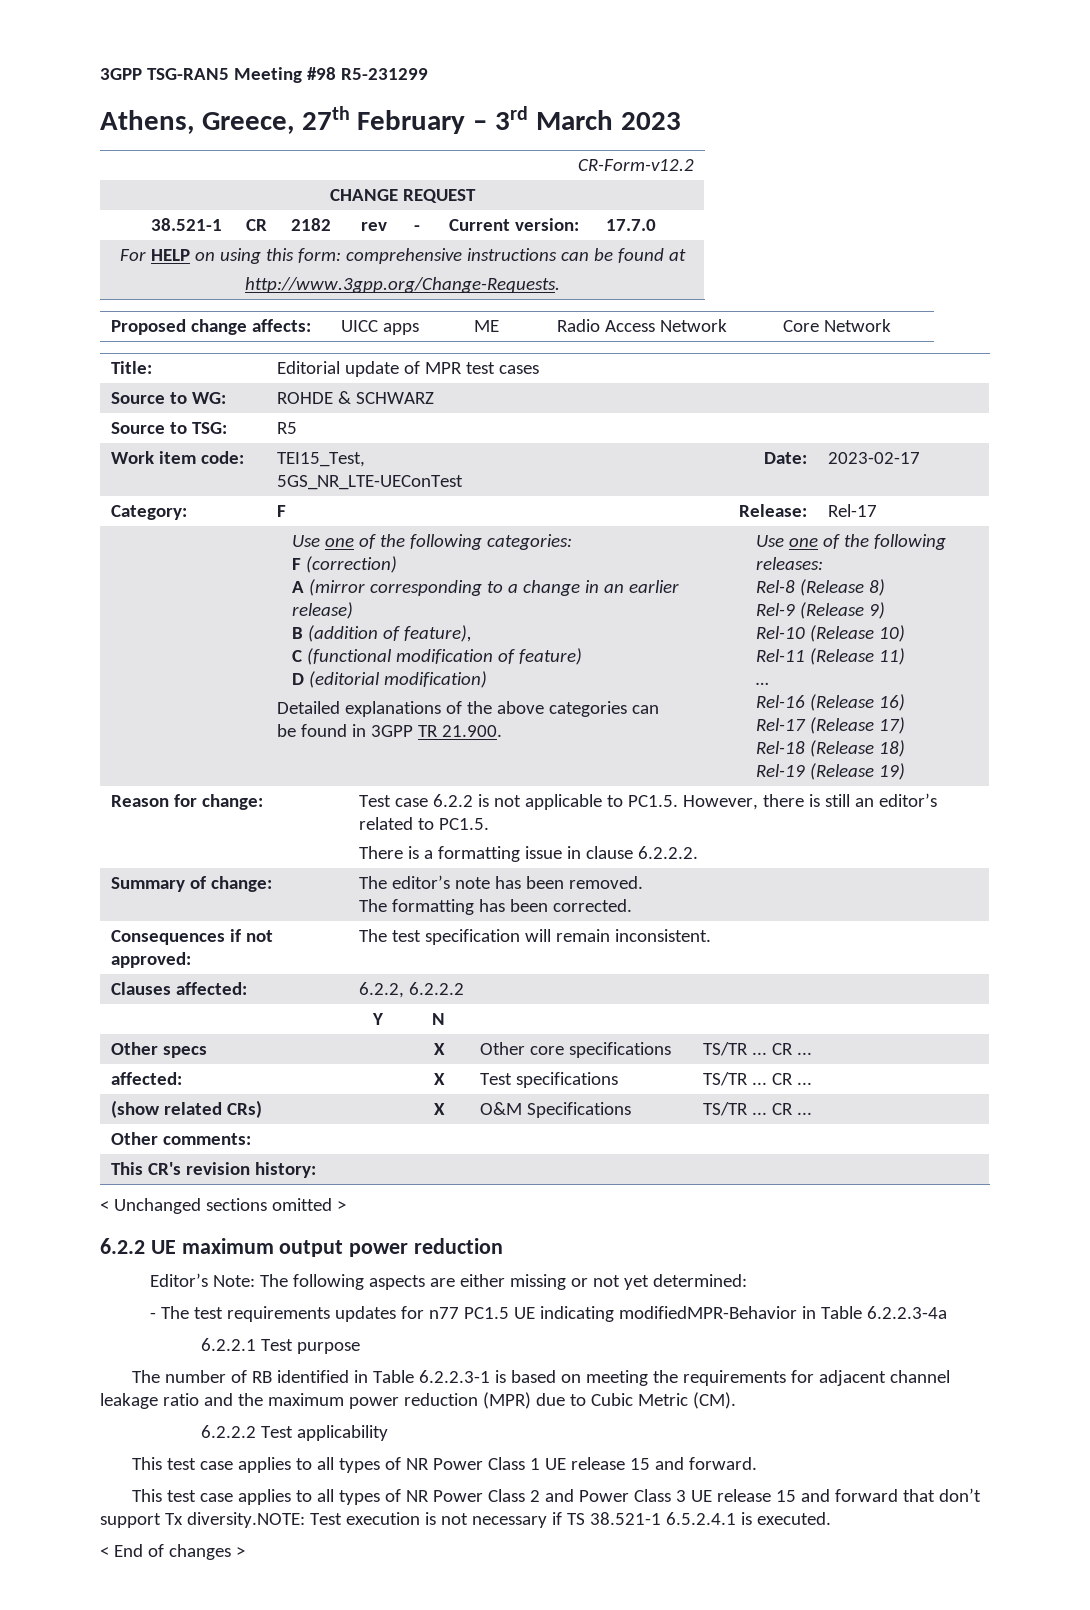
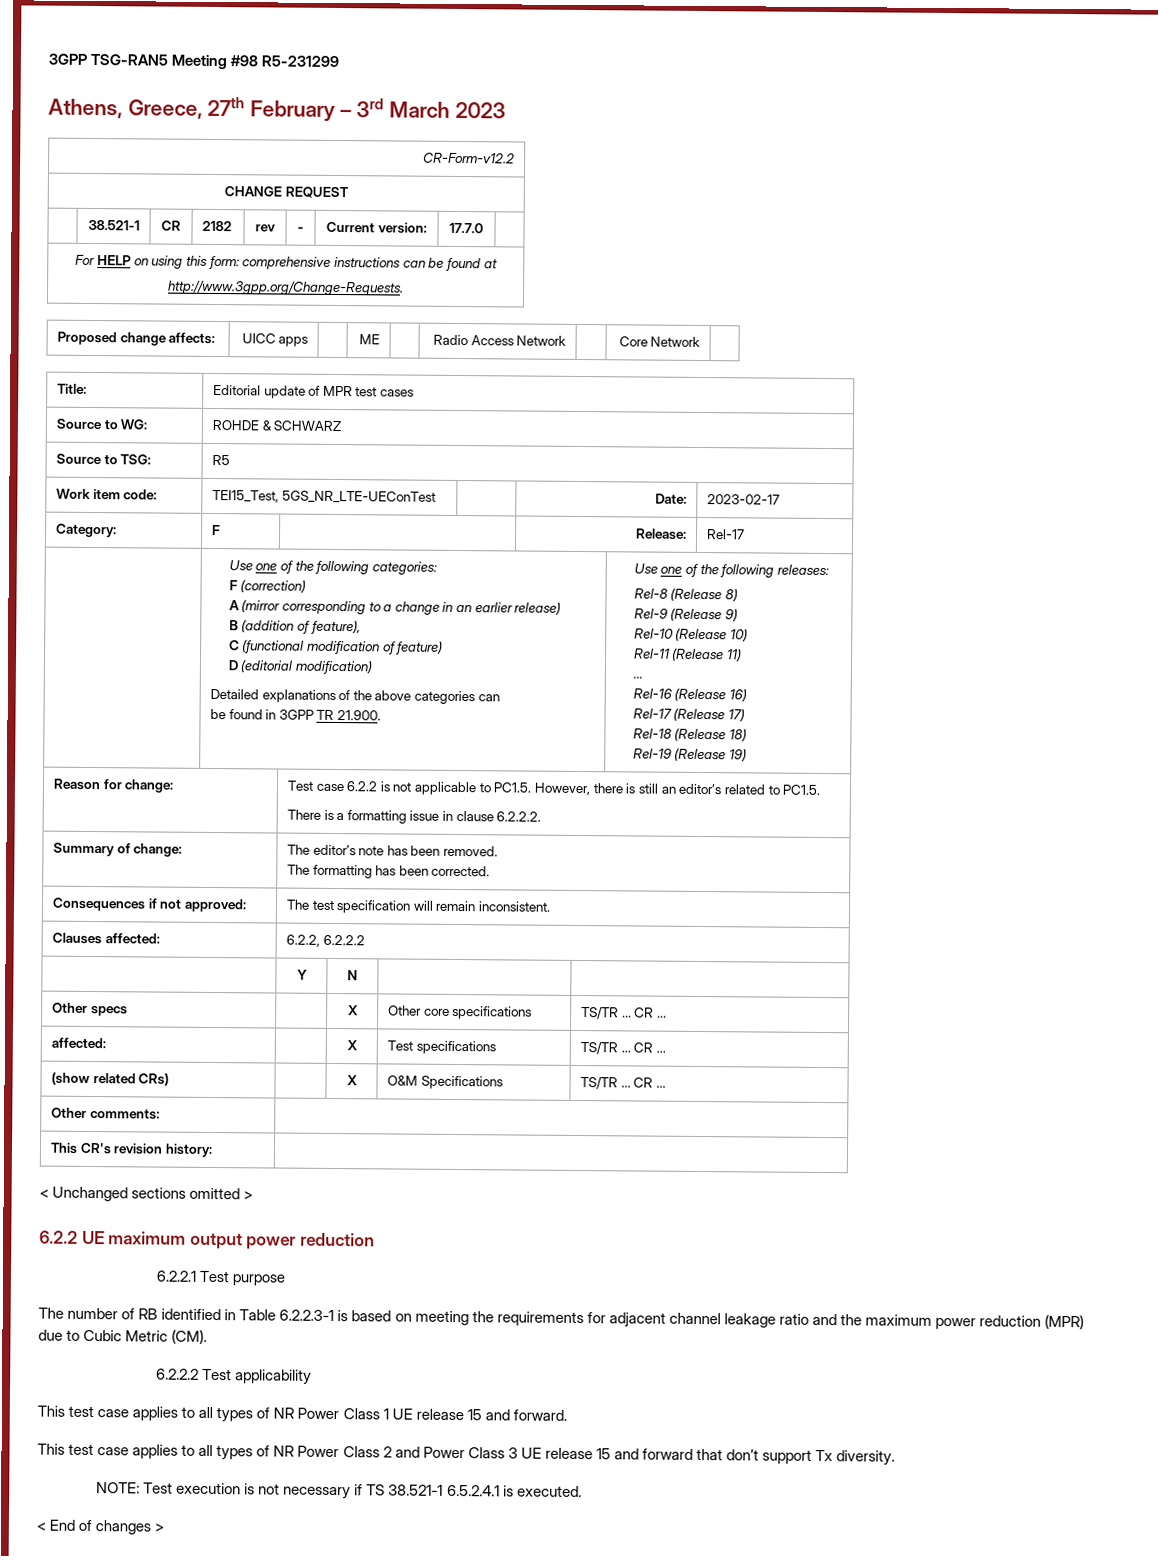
- Editor’s Note: The following aspects are either missing or not yet determined:
- - The test requirements updates for n77 PC1.5 UE indicating modifiedMPR-Behavior in Table 6.2.2.3-4a
- This test case applies to all types of NR Power Class 2 and Power Class 3 UE release 15 and forward that don’t support Tx diversity.NOTE: Test execution is not necessary if TS 38.521-1 6.5.2.4.1 is executed.
+ This test case applies to all types of NR Power Class 2 and Power Class 3 UE release 15 and forward that don’t support Tx diversity.
+ NOTE: Test execution is not necessary if TS 38.521-1 6.5.2.4.1 is executed.

